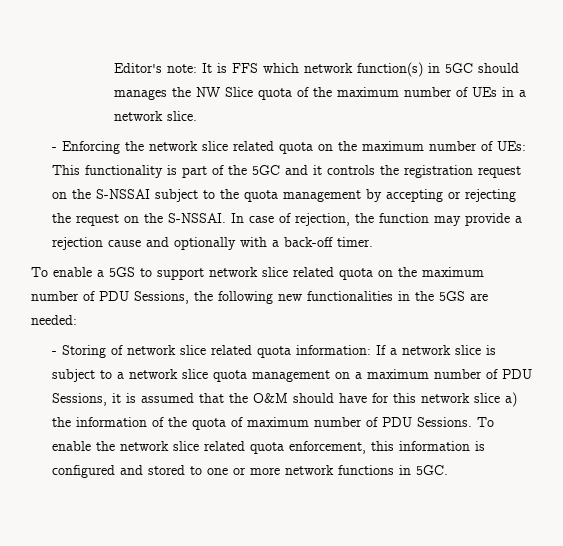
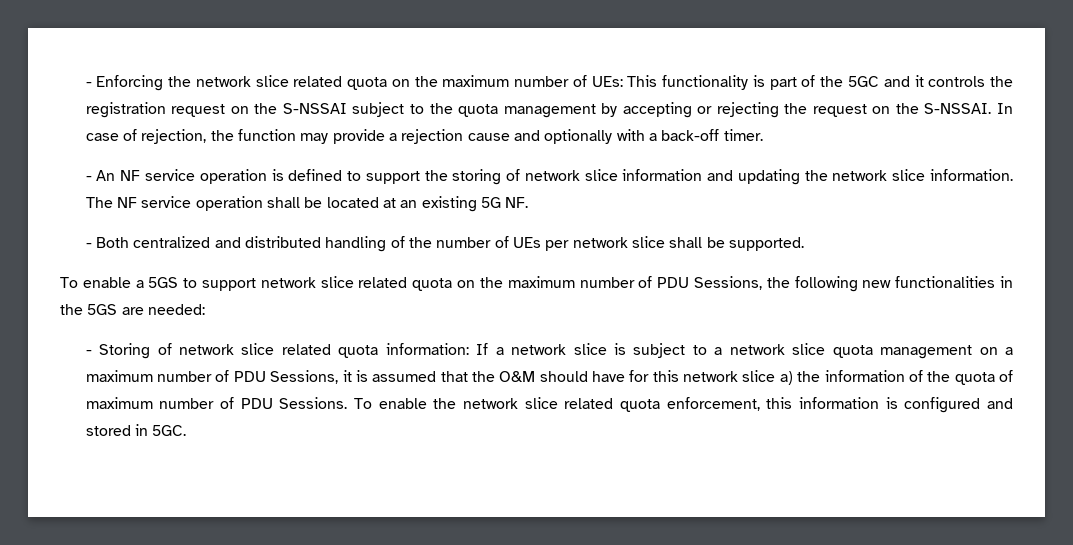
- Editor's note: It is FFS which network function(s) in 5GC should manages the NW Slice quota of the maximum number of UEs in a network slice.
+ - An NF service operation is defined to support the storing of network slice information and updating the network slice information. The NF service operation shall be located at an existing 5G NF.
+ - Both centralized and distributed handling of the number of UEs per network slice shall be supported.
- To enable the network slice related quota enforcement, this information is configured and stored to one or more network functions in 5GC.
+ To enable the network slice related quota enforcement, this information is configured and stored in 5GC.

